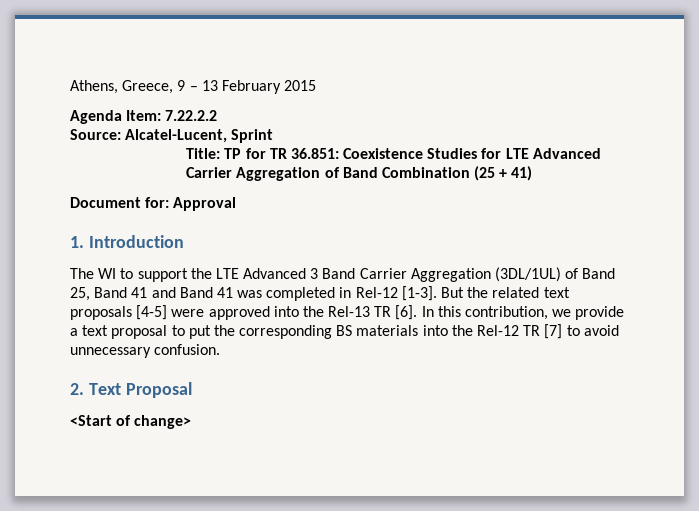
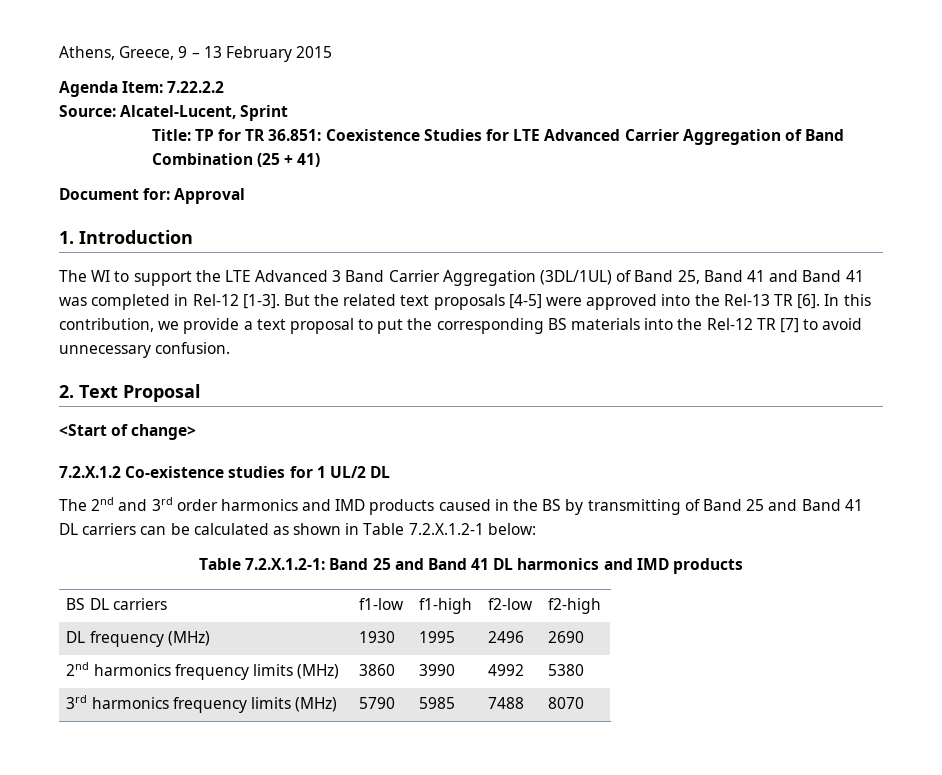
+ 7.2.X.1.2 Co-existence studies for 1 UL/2 DL
+ The 2nd and 3rd order harmonics and IMD products caused in the BS by transmitting of Band 25 and Band 41 DL carriers can be calculated as shown in Table 7.2.X.1.2-1 below:
+ Table 7.2.X.1.2-1: Band 25 and Band 41 DL harmonics and IMD products
+ BS DL carriers | f1-low | f1-high | f2-low | f2-high
+ DL frequency (MHz) | 1930 | 1995 | 2496 | 2690
+ 2nd harmonics frequency limits (MHz) | 3860 | 3990 | 4992 | 5380
+ 3rd harmonics frequency limits (MHz) | 5790 | 5985 | 7488 | 8070

